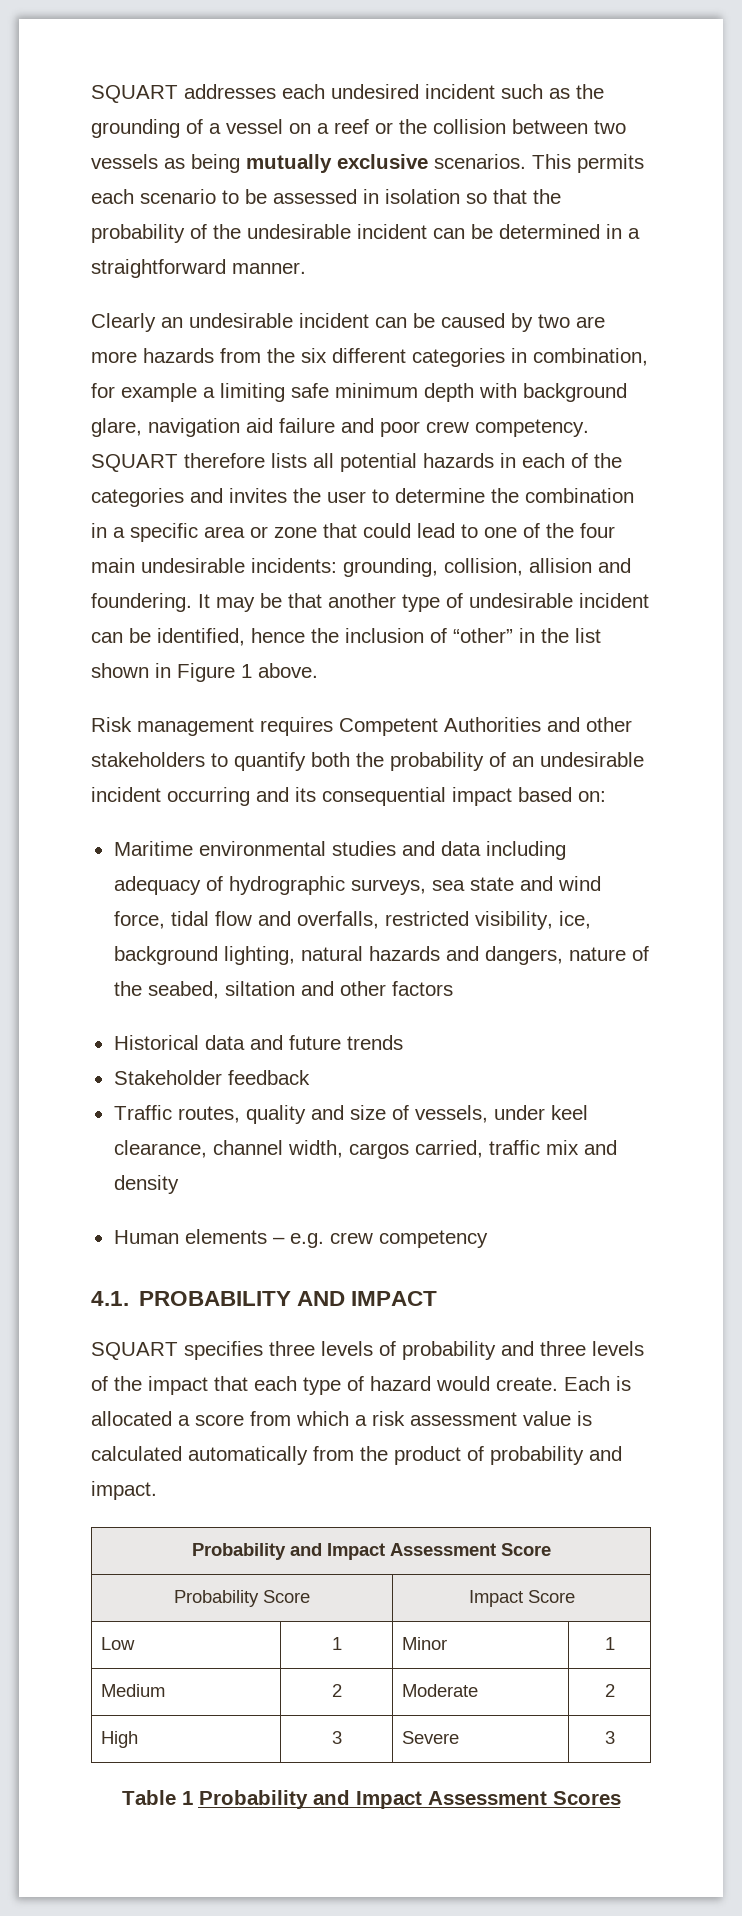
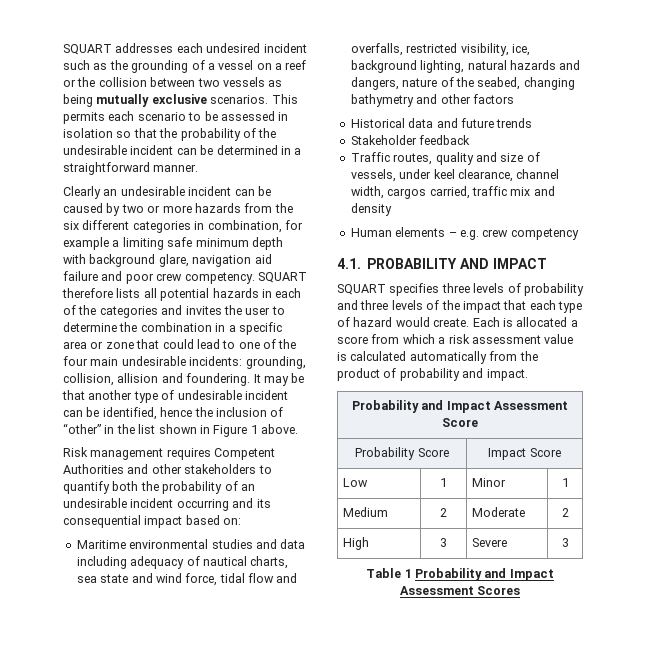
- Clearly an undesirable incident can be caused by two are more hazards from the six different categories in combination, for example a limiting safe minimum depth with background glare, navigation aid failure and poor crew competency.
+ Clearly an undesirable incident can be caused by two or more hazards from the six different categories in combination, for example a limiting safe minimum depth with background glare, navigation aid failure and poor crew competency.
- Maritime environmental studies and data including adequacy of hydrographic surveys, sea state and wind force, tidal flow and overfalls, restricted visibility, ice, background lighting, natural hazards and dangers, nature of the seabed, siltation and other factors
+ Maritime environmental studies and data including adequacy of nautical charts, sea state and wind force, tidal flow and overfalls, restricted visibility, ice, background lighting, natural hazards and dangers, nature of the seabed, changing bathymetry and other factors

